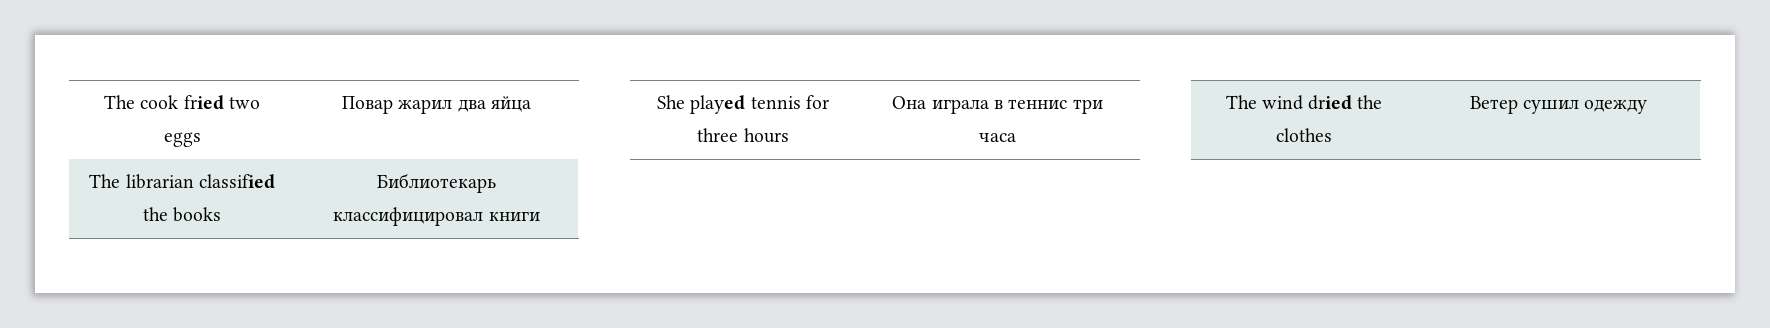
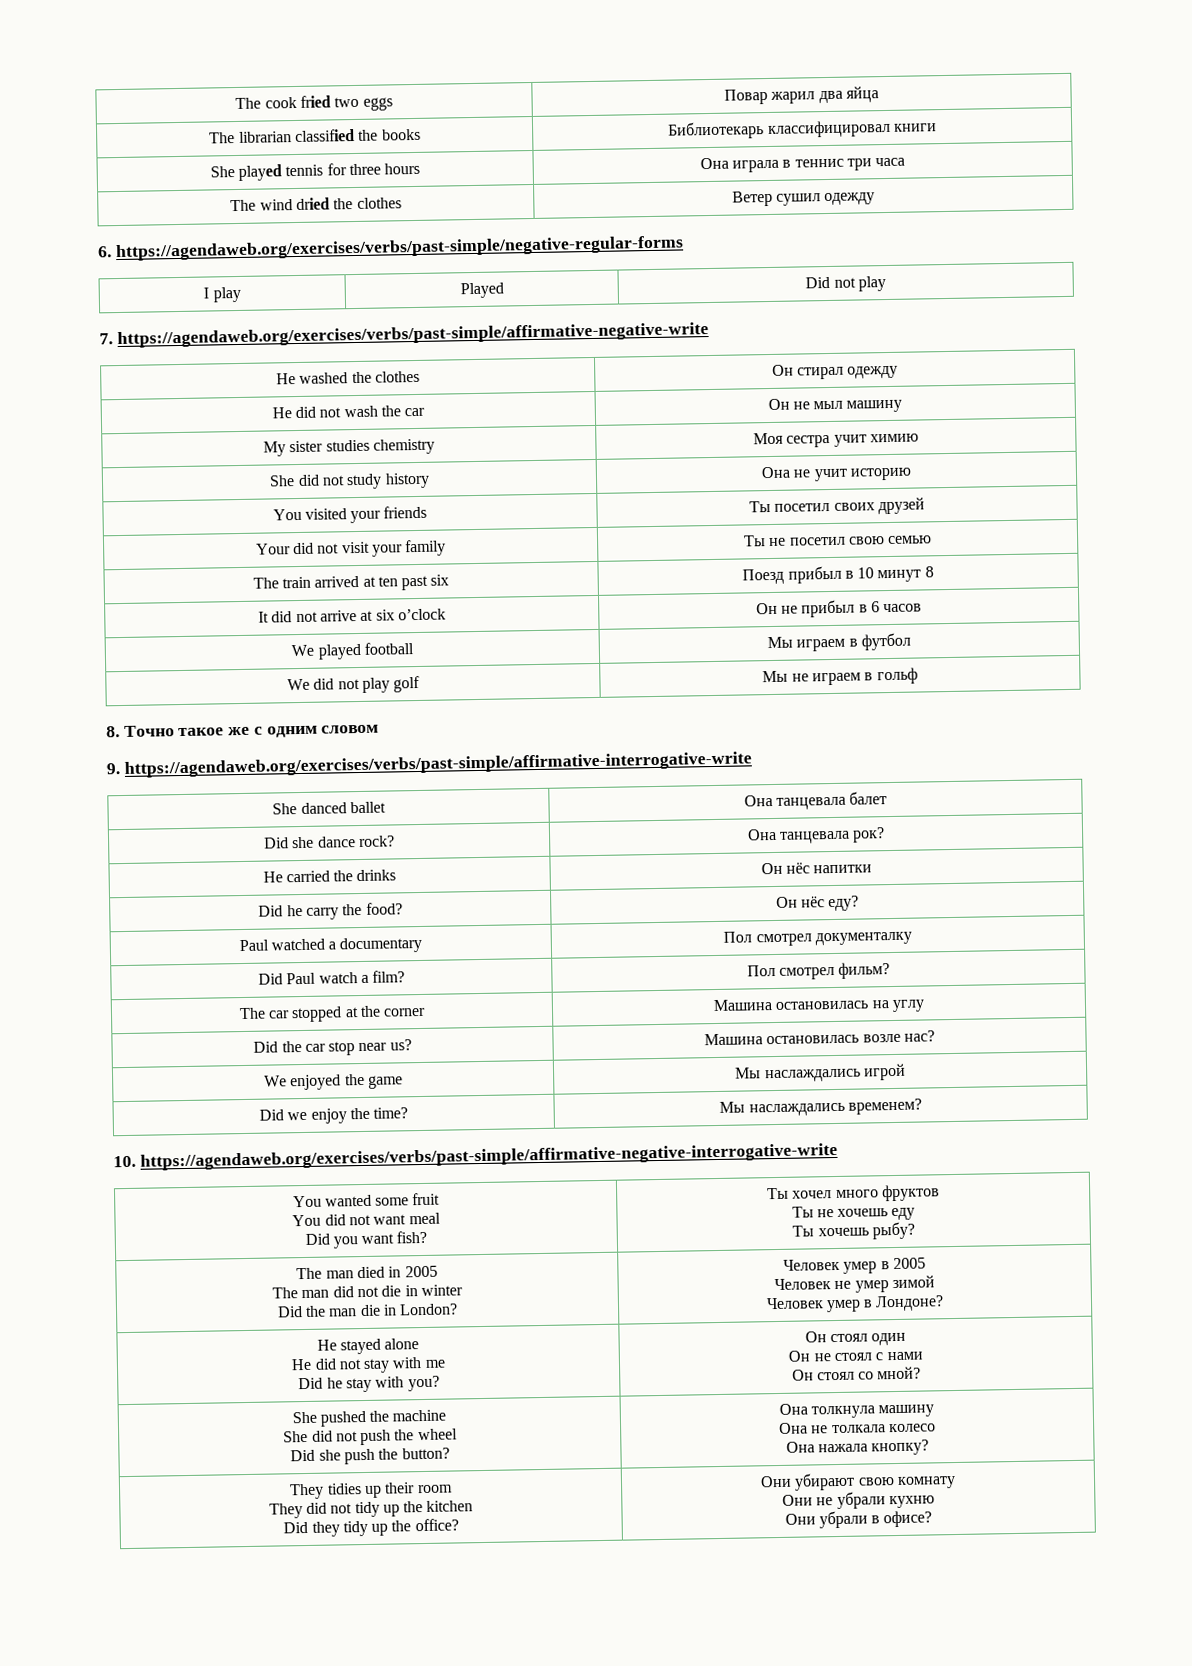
+ 6. https://agendaweb.org/exercises/verbs/past-simple/negative-regular-forms
+ I play | Played | Did not play
+ 7. https://agendaweb.org/exercises/verbs/past-simple/affirmative-negative-write
+ He washed the clothes | Он стирал одежду
+ He did not wash the car | Он не мыл машину
+ My sister studies chemistry | Моя сестра учит химию
+ She did not study history | Она не учит историю
+ You visited your friends | Ты посетил своих друзей
+ Your did not visit your family | Ты не посетил свою семью
+ The train arrived at ten past six | Поезд прибыл в 10 минут 8
+ It did not arrive at six o’clock | Он не прибыл в 6 часов
+ We played football | Мы играем в футбол
+ We did not play golf | Мы не играем в гольф
+ 8. Точно такое же с одним словом
+ 9. https://agendaweb.org/exercises/verbs/past-simple/affirmative-interrogative-write
+ She danced ballet | Она танцевала балет
+ Did she dance rock? | Она танцевала рок?
+ He carried the drinks | Он нёс напитки
+ Did he carry the food? | Он нёс еду?
+ Paul watched a documentary | Пол смотрел документалку
+ Did Paul watch a film? | Пол смотрел фильм?
+ The car stopped at the corner | Машина остановилась на углу
+ Did the car stop near us? | Машина остановилась возле нас?
+ We enjoyed the game | Мы наслаждались игрой
+ Did we enjoy the time? | Мы наслаждались временем?
+ 10. https://agendaweb.org/exercises/verbs/past-simple/affirmative-negative-interrogative-write
+ You wanted some fruit
+ You did not want meal
+ Did you want fish? | Ты хочел много фруктов
+ Ты не хочешь еду
+ Ты хочешь рыбу?
+ The man died in 2005
+ The man did not die in winter
+ Did the man die in London? | Человек умер в 2005
+ Человек не умер зимой
+ Человек умер в Лондоне?
+ He stayed alone
+ He did not stay with me
+ Did he stay with you? | Он стоял один
+ Он не стоял с нами
+ Он стоял со мной?
+ She pushed the machine
+ She did not push the wheel
+ Did she push the button? | Она толкнула машину
+ Она не толкала колесо
+ Она нажала кнопку?
+ They tidies up their room
+ They did not tidy up the kitchen
+ Did they tidy up the office? | Они убирают свою комнату
+ Они не убрали кухню
+ Они убрали в офисе?

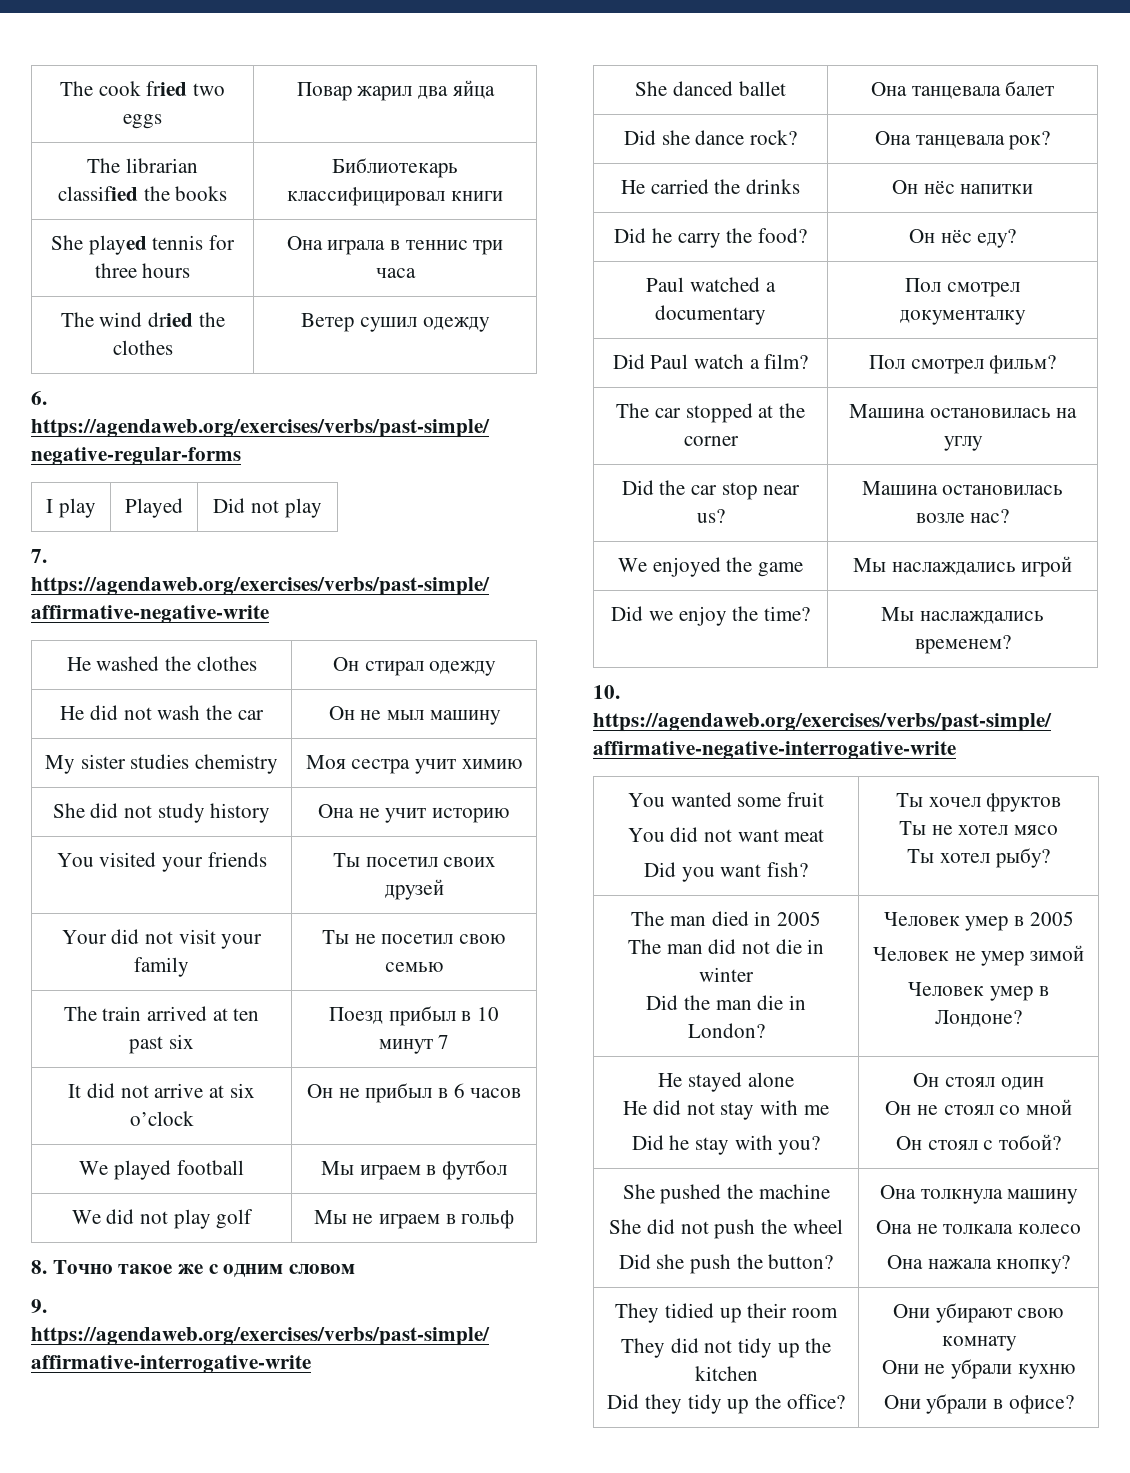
- The train arrived at ten past six | Поезд прибыл в 10 минут 8
+ The train arrived at ten past six | Поезд прибыл в 10 минут 7
  You wanted some fruit
- You did not want meal
- Did you want fish? | Ты хочел много фруктов
- Ты не хочешь еду
- Ты хочешь рыбу?
+ You did not want meat
+ Did you want fish? | Ты хочел фруктов
+ Ты не хотел мясо
+ Ты хотел рыбу?
  He stayed alone
  He did not stay with me
  Did he stay with you? | Он стоял один
- Он не стоял с нами
- Он стоял со мной?
+ Он не стоял со мной
+ Он стоял с тобой?
- They tidies up their room
+ They tidied up their room

